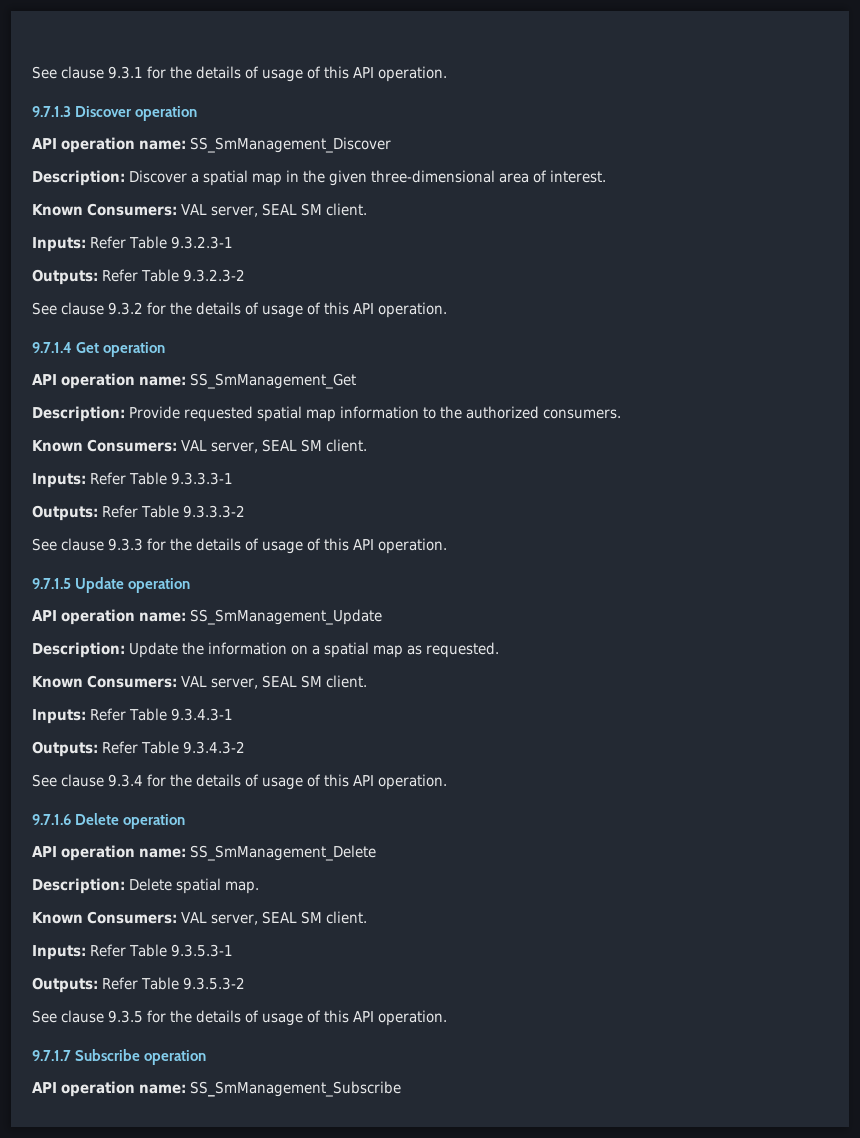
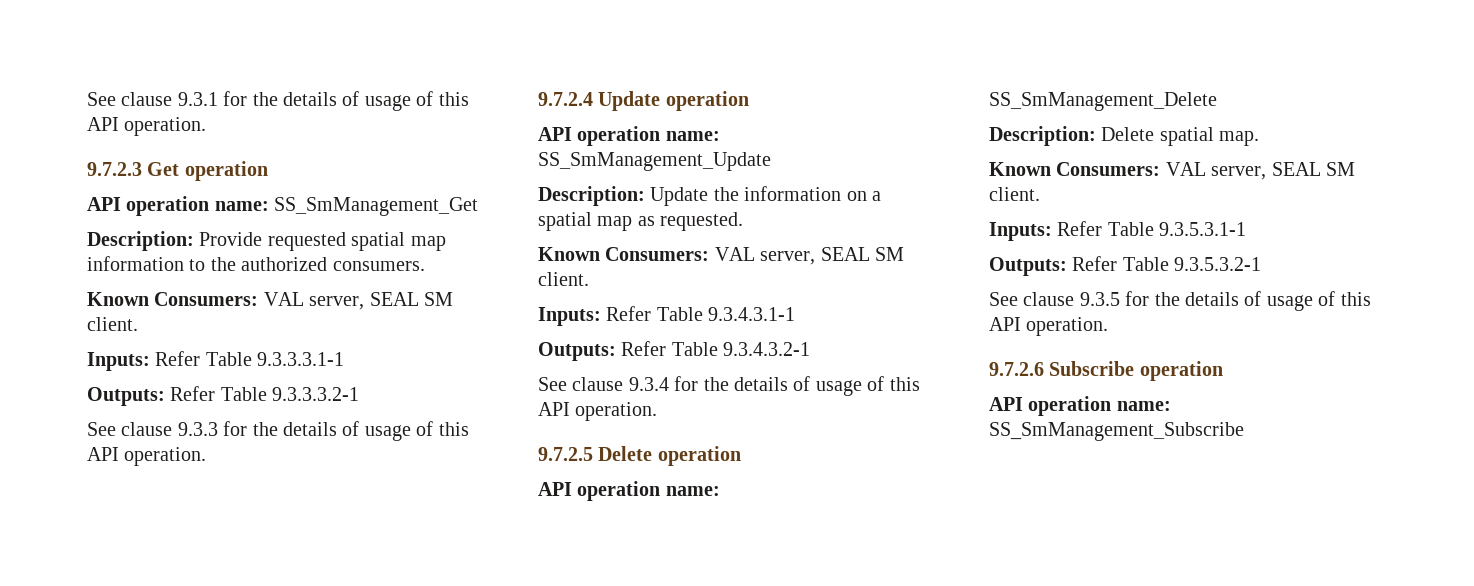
- 9.7.1.3 Discover operation
- API operation name: SS_SmManagement_Discover
- Description: Discover a spatial map in the given three-dimensional area of interest.
- Known Consumers: VAL server, SEAL SM client.
- Inputs: Refer Table 9.3.2.3-1
- Outputs: Refer Table 9.3.2.3-2
- See clause 9.3.2 for the details of usage of this API operation.
- 9.7.1.4 Get operation
+ 9.7.2.3 Get operation
- Inputs: Refer Table 9.3.3.3-1
- Outputs: Refer Table 9.3.3.3-2
+ Inputs: Refer Table 9.3.3.3.1-1
+ Outputs: Refer Table 9.3.3.3.2-1
- 9.7.1.5 Update operation
+ 9.7.2.4 Update operation
- Inputs: Refer Table 9.3.4.3-1
- Outputs: Refer Table 9.3.4.3-2
+ Inputs: Refer Table 9.3.4.3.1-1
+ Outputs: Refer Table 9.3.4.3.2-1
- 9.7.1.6 Delete operation
+ 9.7.2.5 Delete operation
- Inputs: Refer Table 9.3.5.3-1
- Outputs: Refer Table 9.3.5.3-2
+ Inputs: Refer Table 9.3.5.3.1-1
+ Outputs: Refer Table 9.3.5.3.2-1
- 9.7.1.7 Subscribe operation
+ 9.7.2.6 Subscribe operation

